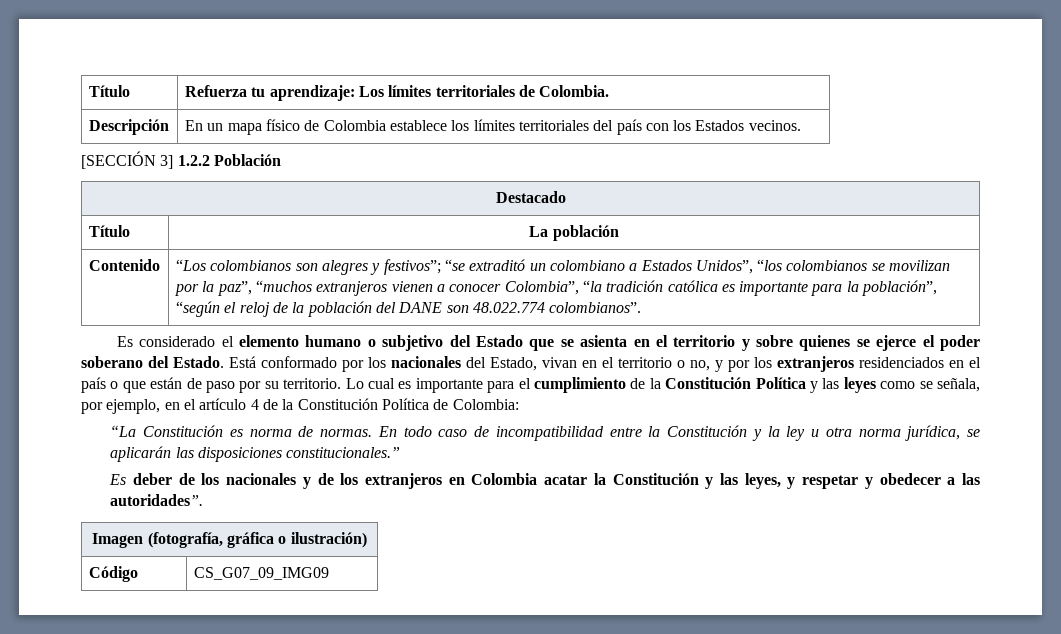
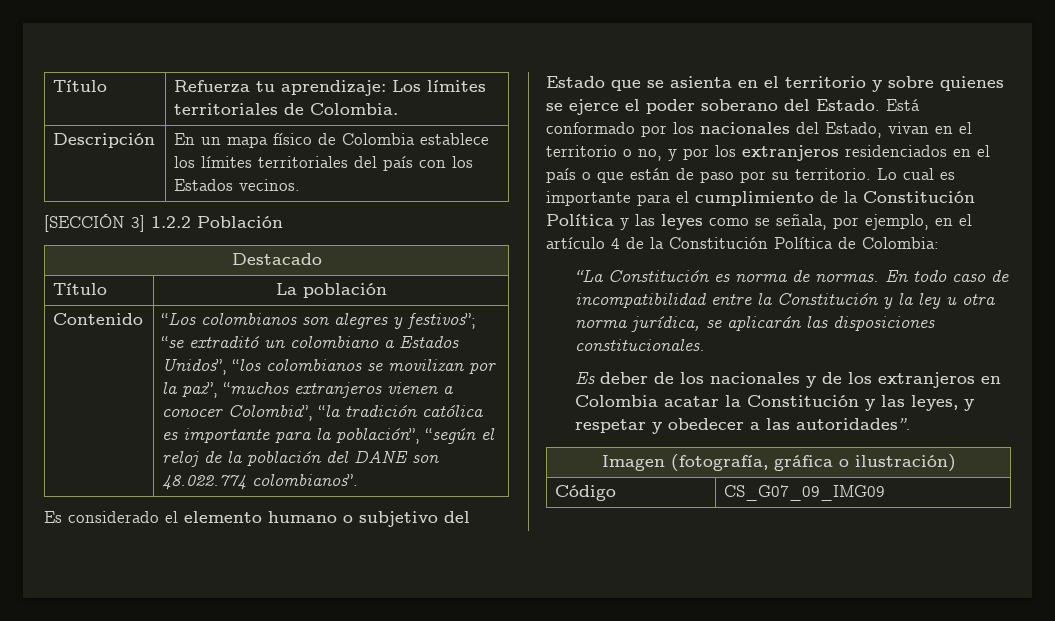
- En todo caso de incompatibilidad entre la Constitución y la ley u otra norma jurídica, se aplicarán las disposiciones constitucionales.”
+ En todo caso de incompatibilidad entre la Constitución y la ley u otra norma jurídica, se aplicarán las disposiciones constitucionales.

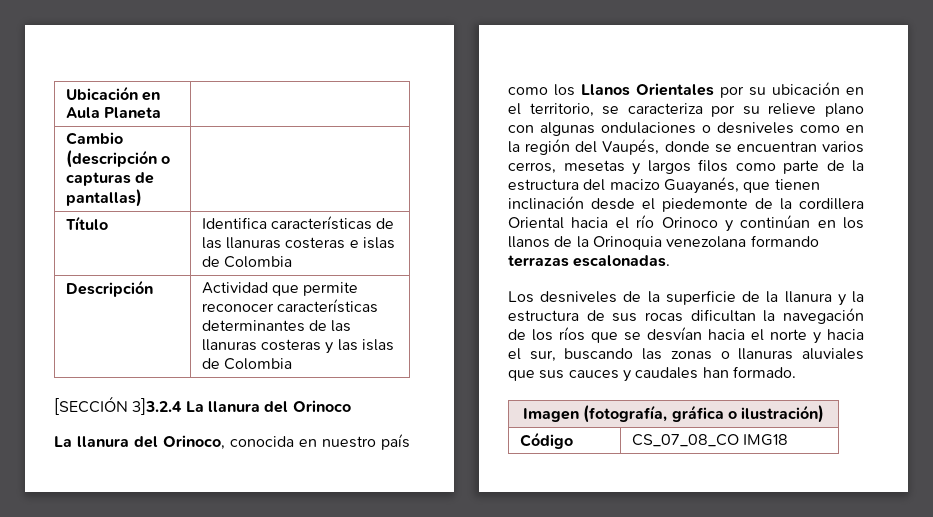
- Título | Refuerza tu aprendizaje: Los límites territoriales de Colombia.
- Descripción | En un mapa físico de Colombia establece los límites territoriales del país con los Estados vecinos.
- [SECCIÓN 3] 1.2.2 Población
- Destacado
- Título | La población
- Contenido | “Los colombianos son alegres y festivos”; “se extraditó un colombiano a Estados Unidos”, “los colombianos se movilizan por la paz”, “muchos extranjeros vienen a conocer Colombia”, “la tradición católica es importante para la población”, “según el reloj de la población del DANE son 48.022.774 colombianos”.
- Es considerado el elemento humano o subjetivo del Estado que se asienta en el territorio y sobre quienes se ejerce el poder soberano del Estado. Está conformado por los nacionales del Estado, vivan en el territorio o no, y por los extranjeros residenciados en el país o que están de paso por su territorio. Lo cual es importante para el cumplimiento de la Constitución Política y las leyes como se señala, por ejemplo, en el artículo 4 de la Constitución Política de Colombia:
- “La Constitución es norma de normas. En todo caso de incompatibilidad entre la Constitución y la ley u otra norma jurídica, se aplicarán las disposiciones constitucionales.
- Es deber de los nacionales y de los extranjeros en Colombia acatar la Constitución y las leyes, y respetar y obedecer a las autoridades”.
+ Ubicación en Aula Planeta |
+ Cambio (descripción o capturas de pantallas) |
+ Título | Identifica características de las llanuras costeras e islas de Colombia
+ Descripción | Actividad que permite reconocer características determinantes de las llanuras costeras y las islas de Colombia
+ [SECCIÓN 3]3.2.4 La llanura del Orinoco
+ La llanura del Orinoco, conocida en nuestro país como los Llanos Orientales por su ubicación en el territorio, se caracteriza por su relieve plano con algunas ondulaciones o desniveles como en la región del Vaupés, donde se encuentran varios cerros, mesetas y largos filos como parte de la estructura del macizo Guayanés, que tienen inclinación desde el piedemonte de la cordillera Oriental hacia el río Orinoco y continúan en los llanos de la Orinoquia venezolana formando terrazas escalonadas.
+ Los desniveles de la superficie de la llanura y la estructura de sus rocas dificultan la navegación de los ríos que se desvían hacia el norte y hacia el sur, buscando las zonas o llanuras aluviales que sus cauces y caudales han formado.
- Código | CS_G07_09_IMG09
+ Código | CS_07_08_CO IMG18

